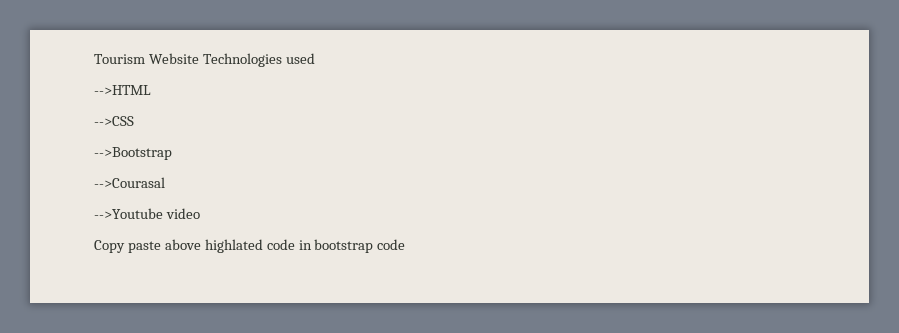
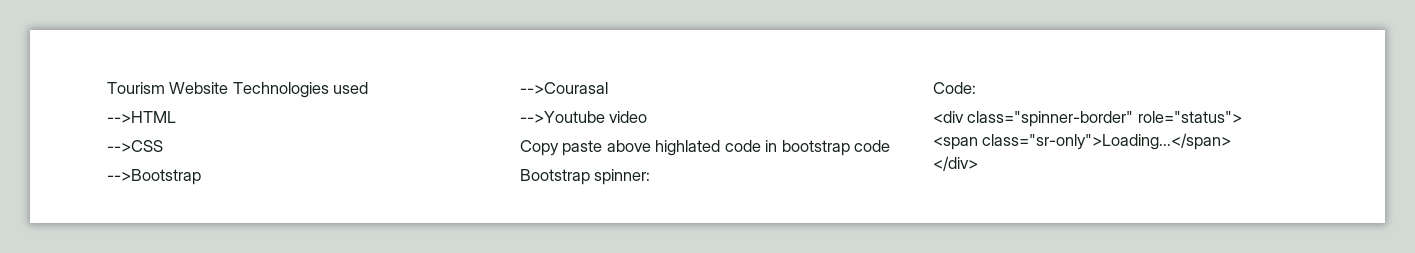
+ Bootstrap spinner:
+ Code:
+ <div class="spinner-border" role="status">
+ <span class="sr-only">Loading...</span>
+ </div>

